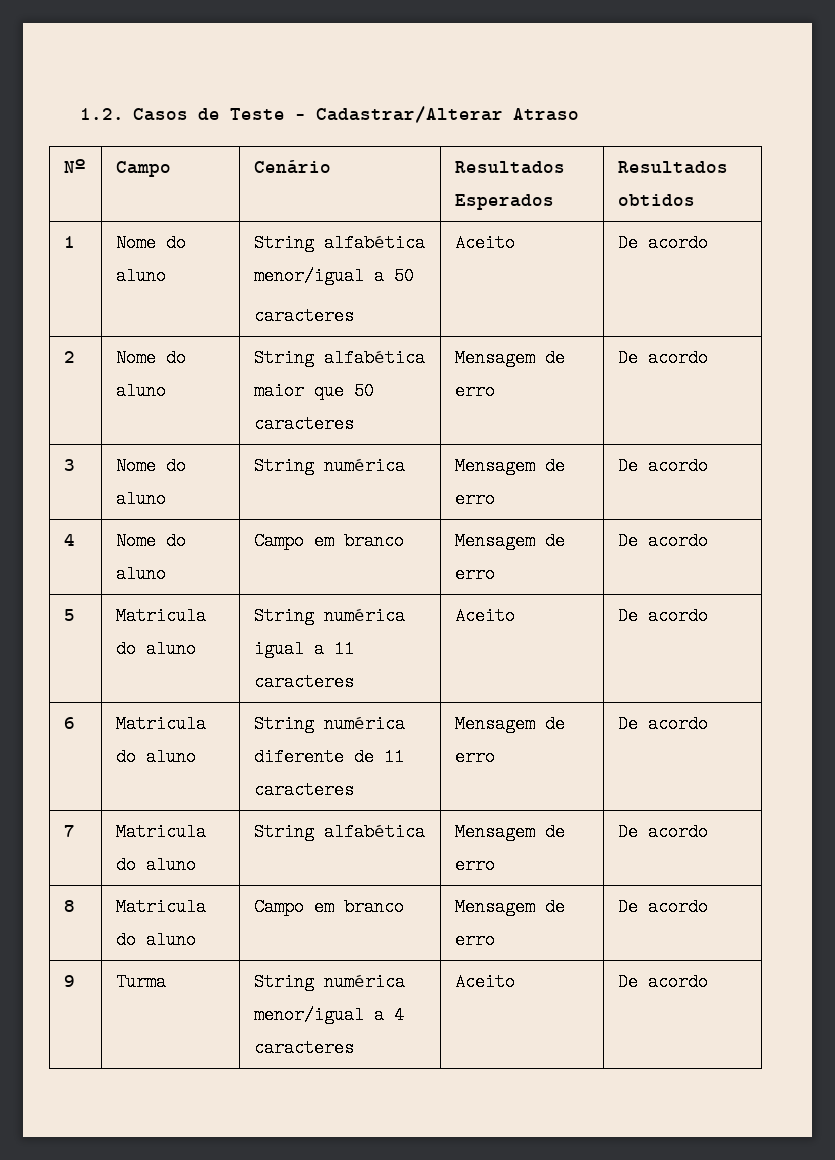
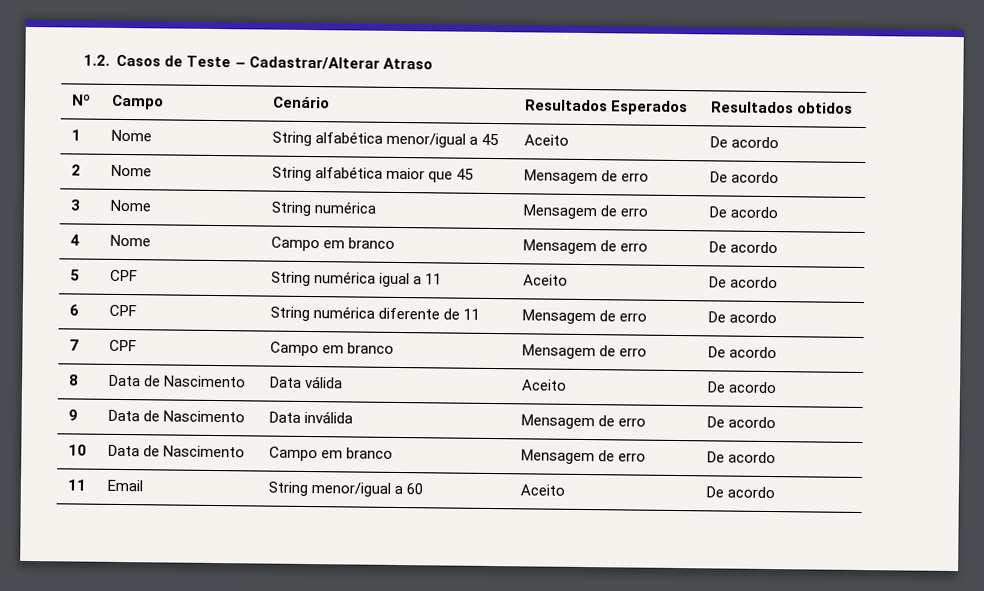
- 1 | Nome do aluno | String alfabética menor/igual a 50
- caracteres | Aceito | De acordo
+ 1 | Nome | String alfabética menor/igual a 45 | Aceito | De acordo
- 2 | Nome do aluno | String alfabética maior que 50 caracteres | Mensagem de erro | De acordo
+ 2 | Nome | String alfabética maior que 45 | Mensagem de erro | De acordo
- 3 | Nome do aluno | String numérica | Mensagem de erro | De acordo
+ 3 | Nome | String numérica | Mensagem de erro | De acordo
- 4 | Nome do aluno | Campo em branco | Mensagem de erro | De acordo
+ 4 | Nome | Campo em branco | Mensagem de erro | De acordo
- 5 | Matricula do aluno | String numérica igual a 11 caracteres | Aceito | De acordo
+ 5 | CPF | String numérica igual a 11 | Aceito | De acordo
- 6 | Matricula do aluno | String numérica diferente de 11 caracteres | Mensagem de erro | De acordo
+ 6 | CPF | String numérica diferente de 11 | Mensagem de erro | De acordo
- 7 | Matricula do aluno | String alfabética | Mensagem de erro | De acordo
- 8 | Matricula do aluno | Campo em branco | Mensagem de erro | De acordo
- 9 | Turma | String numérica menor/igual a 4 caracteres | Aceito | De acordo
+ 7 | CPF | Campo em branco | Mensagem de erro | De acordo
+ 8 | Data de Nascimento | Data válida | Aceito | De acordo
+ 9 | Data de Nascimento | Data inválida | Mensagem de erro | De acordo
+ 10 | Data de Nascimento | Campo em branco | Mensagem de erro | De acordo
+ 11 | Email | String menor/igual a 60 | Aceito | De acordo

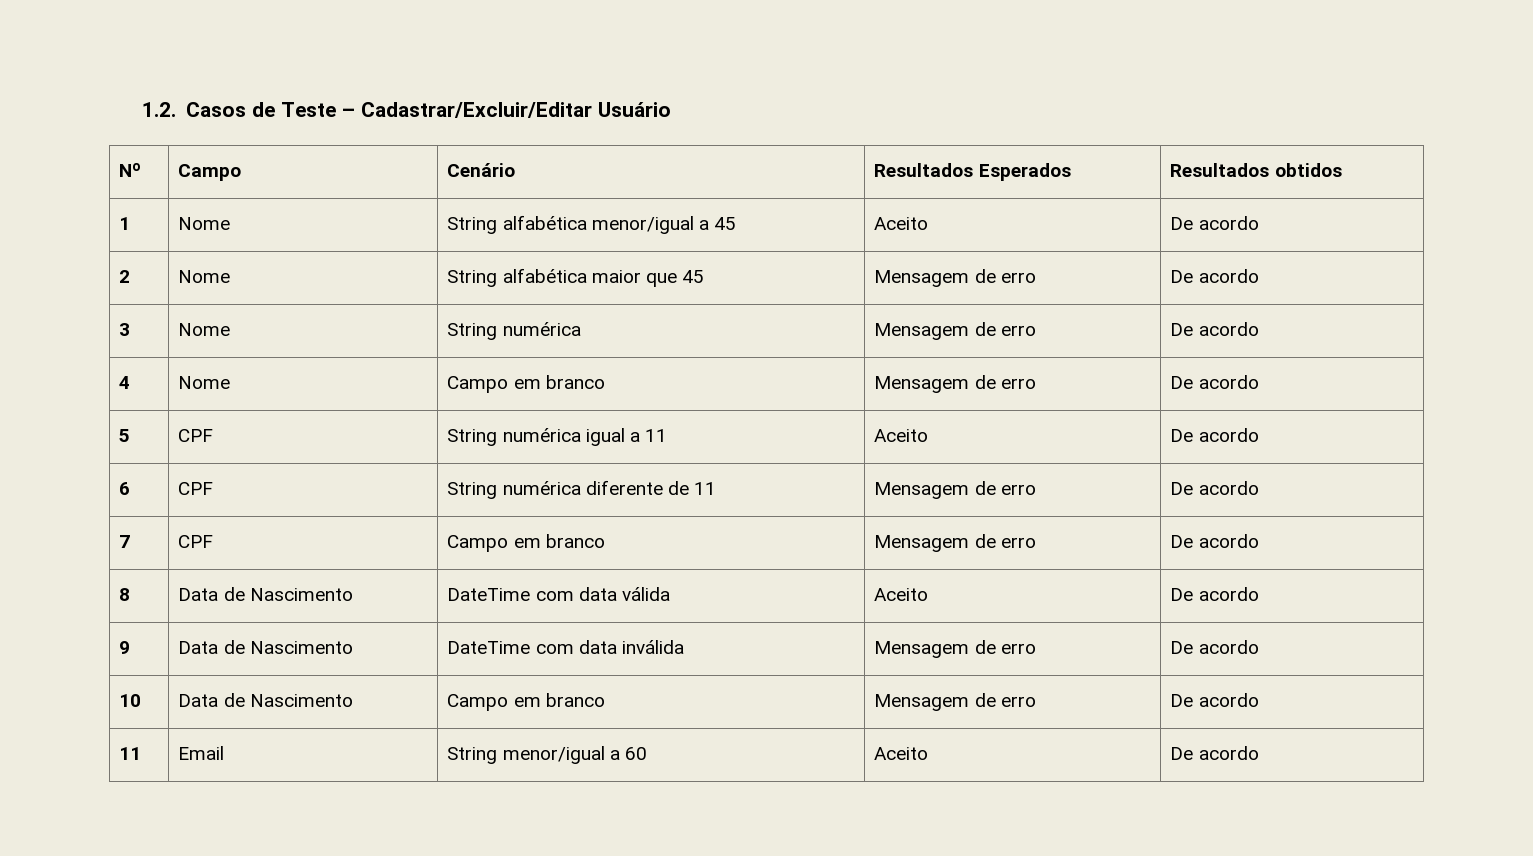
- 1.2. Casos de Teste – Cadastrar/Alterar Atraso
+ 1.2. Casos de Teste – Cadastrar/Excluir/Editar Usuário
- 8 | Data de Nascimento | Data válida | Aceito | De acordo
+ 8 | Data de Nascimento | DateTime com data válida | Aceito | De acordo
- 9 | Data de Nascimento | Data inválida | Mensagem de erro | De acordo
+ 9 | Data de Nascimento | DateTime com data inválida | Mensagem de erro | De acordo

